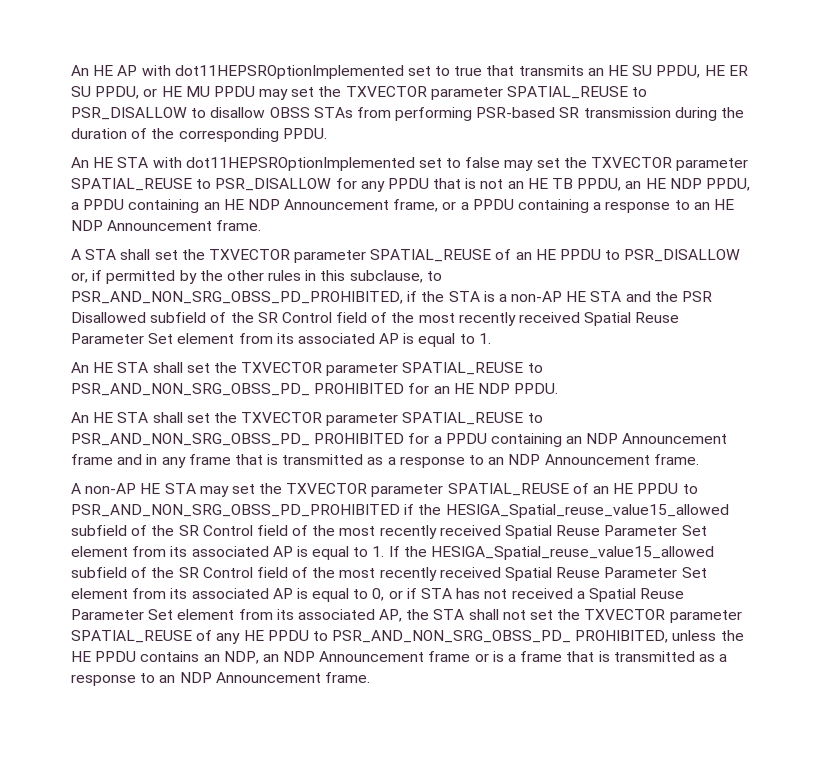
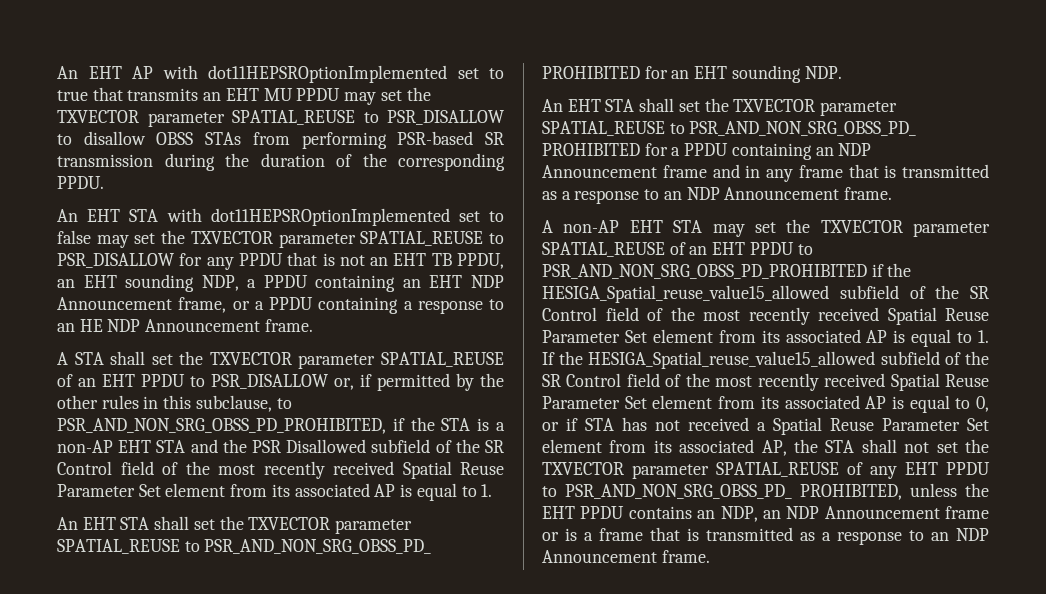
- An HE AP with dot11HEPSROptionImplemented set to true that transmits an HE SU PPDU, HE ER SU PPDU, or HE MU PPDU may set the TXVECTOR parameter SPATIAL_REUSE to PSR_DISALLOW to disallow OBSS STAs from performing PSR-based SR transmission during the duration of the corresponding PPDU.
+ An EHT AP with dot11HEPSROptionImplemented set to true that transmits an EHT MU PPDU may set the TXVECTOR parameter SPATIAL_REUSE to PSR_DISALLOW to disallow OBSS STAs from performing PSR-based SR transmission during the duration of the corresponding PPDU.
- An HE STA with dot11HEPSROptionImplemented set to false may set the TXVECTOR parameter SPATIAL_REUSE to PSR_DISALLOW for any PPDU that is not an HE TB PPDU, an HE NDP PPDU, a PPDU containing an HE NDP Announcement frame, or a PPDU containing a response to an HE NDP Announcement frame.
+ An EHT STA with dot11HEPSROptionImplemented set to false may set the TXVECTOR parameter SPATIAL_REUSE to PSR_DISALLOW for any PPDU that is not an EHT TB PPDU, an EHT sounding NDP, a PPDU containing an EHT NDP Announcement frame, or a PPDU containing a response to an HE NDP Announcement frame.
- A STA shall set the TXVECTOR parameter SPATIAL_REUSE of an HE PPDU to PSR_DISALLOW or, if permitted by the other rules in this subclause, to PSR_AND_NON_SRG_OBSS_PD_PROHIBITED, if the STA is a non-AP HE STA and the PSR Disallowed subfield of the SR Control field of the most recently received Spatial Reuse Parameter Set element from its associated AP is equal to 1.
+ A STA shall set the TXVECTOR parameter SPATIAL_REUSE of an EHT PPDU to PSR_DISALLOW or, if permitted by the other rules in this subclause, to PSR_AND_NON_SRG_OBSS_PD_PROHIBITED, if the STA is a non-AP EHT STA and the PSR Disallowed subfield of the SR Control field of the most recently received Spatial Reuse Parameter Set element from its associated AP is equal to 1.
- An HE STA shall set the TXVECTOR parameter SPATIAL_REUSE to PSR_AND_NON_SRG_OBSS_PD_ PROHIBITED for an HE NDP PPDU.
- An HE STA shall set the TXVECTOR parameter SPATIAL_REUSE to PSR_AND_NON_SRG_OBSS_PD_ PROHIBITED for a PPDU containing an NDP Announcement frame and in any frame that is transmitted as a response to an NDP Announcement frame.
+ An EHT STA shall set the TXVECTOR parameter SPATIAL_REUSE to PSR_AND_NON_SRG_OBSS_PD_ PROHIBITED for an EHT sounding NDP.
+ An EHT STA shall set the TXVECTOR parameter SPATIAL_REUSE to PSR_AND_NON_SRG_OBSS_PD_ PROHIBITED for a PPDU containing an NDP Announcement frame and in any frame that is transmitted as a response to an NDP Announcement frame.
- A non-AP HE STA may set the TXVECTOR parameter SPATIAL_REUSE of an HE PPDU to PSR_AND_NON_SRG_OBSS_PD_PROHIBITED if the HESIGA_Spatial_reuse_value15_allowed subfield of the SR Control field of the most recently received Spatial Reuse Parameter Set element from its associated AP is equal to 1. If the HESIGA_Spatial_reuse_value15_allowed subfield of the SR Control field of the most recently received Spatial Reuse Parameter Set element from its associated AP is equal to 0, or if STA has not received a Spatial Reuse Parameter Set element from its associated AP, the STA shall not set the TXVECTOR parameter SPATIAL_REUSE of any HE PPDU to PSR_AND_NON_SRG_OBSS_PD_ PROHIBITED, unless the HE PPDU contains an NDP, an NDP Announcement frame or is a frame that is transmitted as a response to an NDP Announcement frame.
+ A non-AP EHT STA may set the TXVECTOR parameter SPATIAL_REUSE of an EHT PPDU to PSR_AND_NON_SRG_OBSS_PD_PROHIBITED if the HESIGA_Spatial_reuse_value15_allowed subfield of the SR Control field of the most recently received Spatial Reuse Parameter Set element from its associated AP is equal to 1. If the HESIGA_Spatial_reuse_value15_allowed subfield of the SR Control field of the most recently received Spatial Reuse Parameter Set element from its associated AP is equal to 0, or if STA has not received a Spatial Reuse Parameter Set element from its associated AP, the STA shall not set the TXVECTOR parameter SPATIAL_REUSE of any EHT PPDU to PSR_AND_NON_SRG_OBSS_PD_ PROHIBITED, unless the EHT PPDU contains an NDP, an NDP Announcement frame or is a frame that is transmitted as a response to an NDP Announcement frame.

